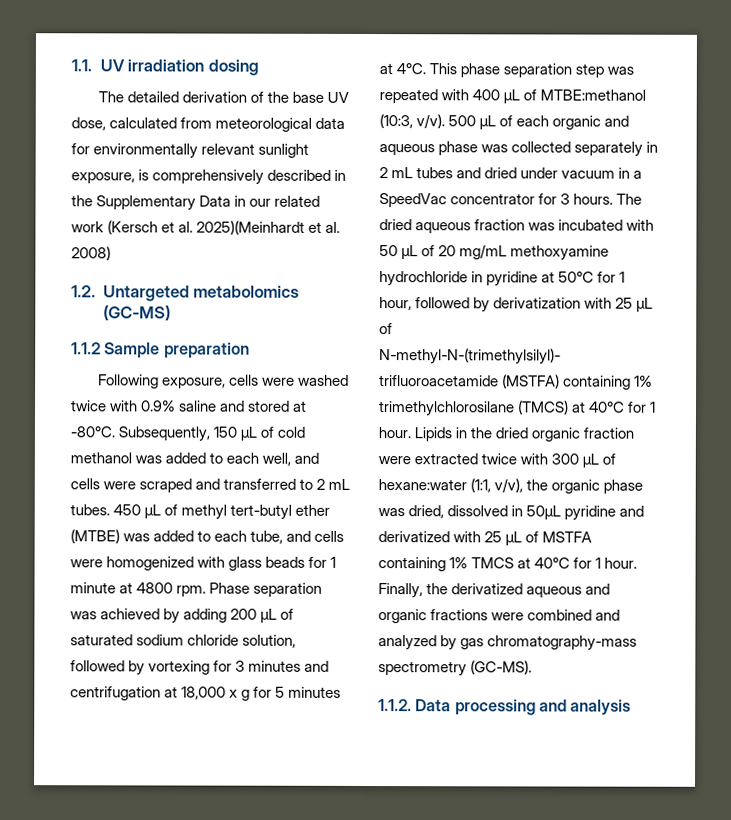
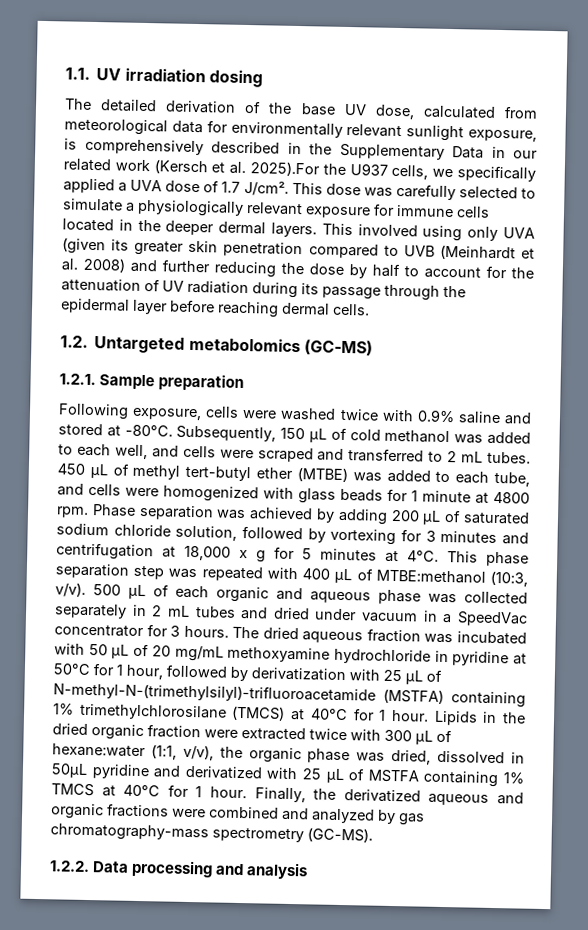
- The detailed derivation of the base UV dose, calculated from meteorological data for environmentally relevant sunlight exposure, is comprehensively described in the Supplementary Data in our related work (Kersch et al. 2025)(Meinhardt et al. 2008)
+ The detailed derivation of the base UV dose, calculated from meteorological data for environmentally relevant sunlight exposure, is comprehensively described in the Supplementary Data in our related work (Kersch et al. 2025).For the U937 cells, we specifically applied a UVA dose of 1.7 J/cm². This dose was carefully selected to simulate a physiologically relevant exposure for immune cells located in the deeper dermal layers. This involved using only UVA (given its greater skin penetration compared to UVB (Meinhardt et al. 2008) and further reducing the dose by half to account for the attenuation of UV radiation during its passage through the epidermal layer before reaching dermal cells.
- 1.1.2 Sample preparation
+ 1.2.1. Sample preparation
- 1.1.2. Data processing and analysis
+ 1.2.2. Data processing and analysis

